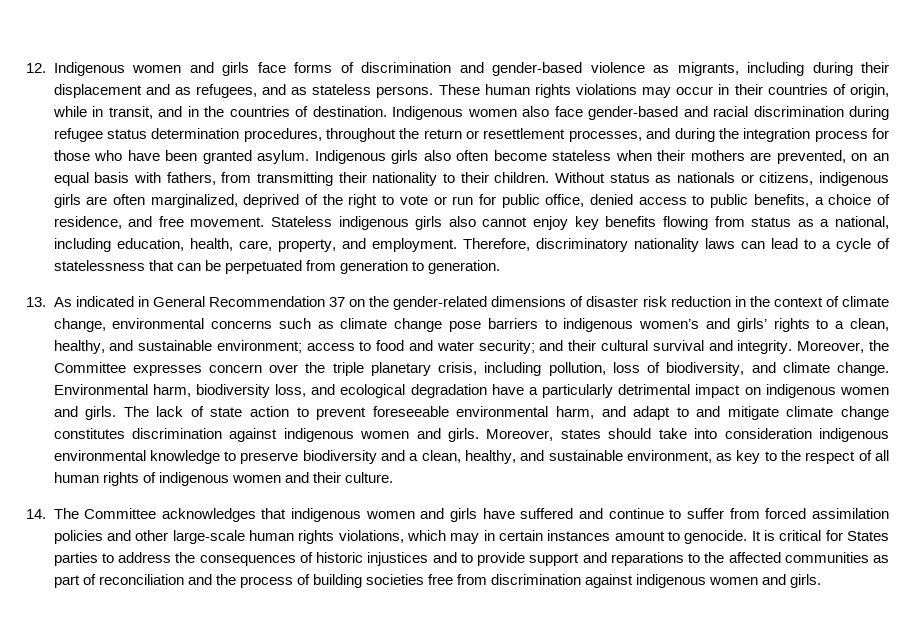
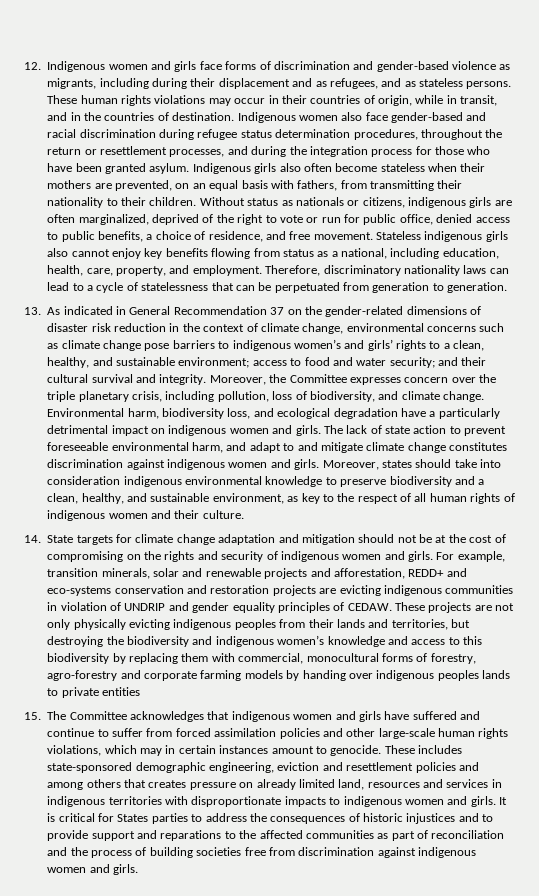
- 14. The Committee acknowledges that indigenous women and girls have suffered and continue to suffer from forced assimilation policies and other large-scale human rights violations, which may in certain instances amount to genocide.
+ 14. State targets for climate change adaptation and mitigation should not be at the cost of compromising on the rights and security of indigenous women and girls. For example, transition minerals, solar and renewable projects and afforestation, REDD+ and eco-systems conservation and restoration projects are evicting indigenous communities in violation of UNDRIP and gender equality principles of CEDAW. These projects are not only physically evicting indigenous peoples from their lands and territories, but destroying the biodiversity and indigenous women’s knowledge and access to this biodiversity by replacing them with commercial, monocultural forms of forestry, agro-forestry and corporate farming models by handing over indigenous peoples lands to private entities
+ 15. The Committee acknowledges that indigenous women and girls have suffered and continue to suffer from forced assimilation policies and other large-scale human rights violations, which may in certain instances amount to genocide.
+ These includes state-sponsored demographic engineering, eviction and resettlement policies and among others that creates pressure on already limited land, resources and services in indigenous territories with disproportionate impacts to indigenous women and girls.

